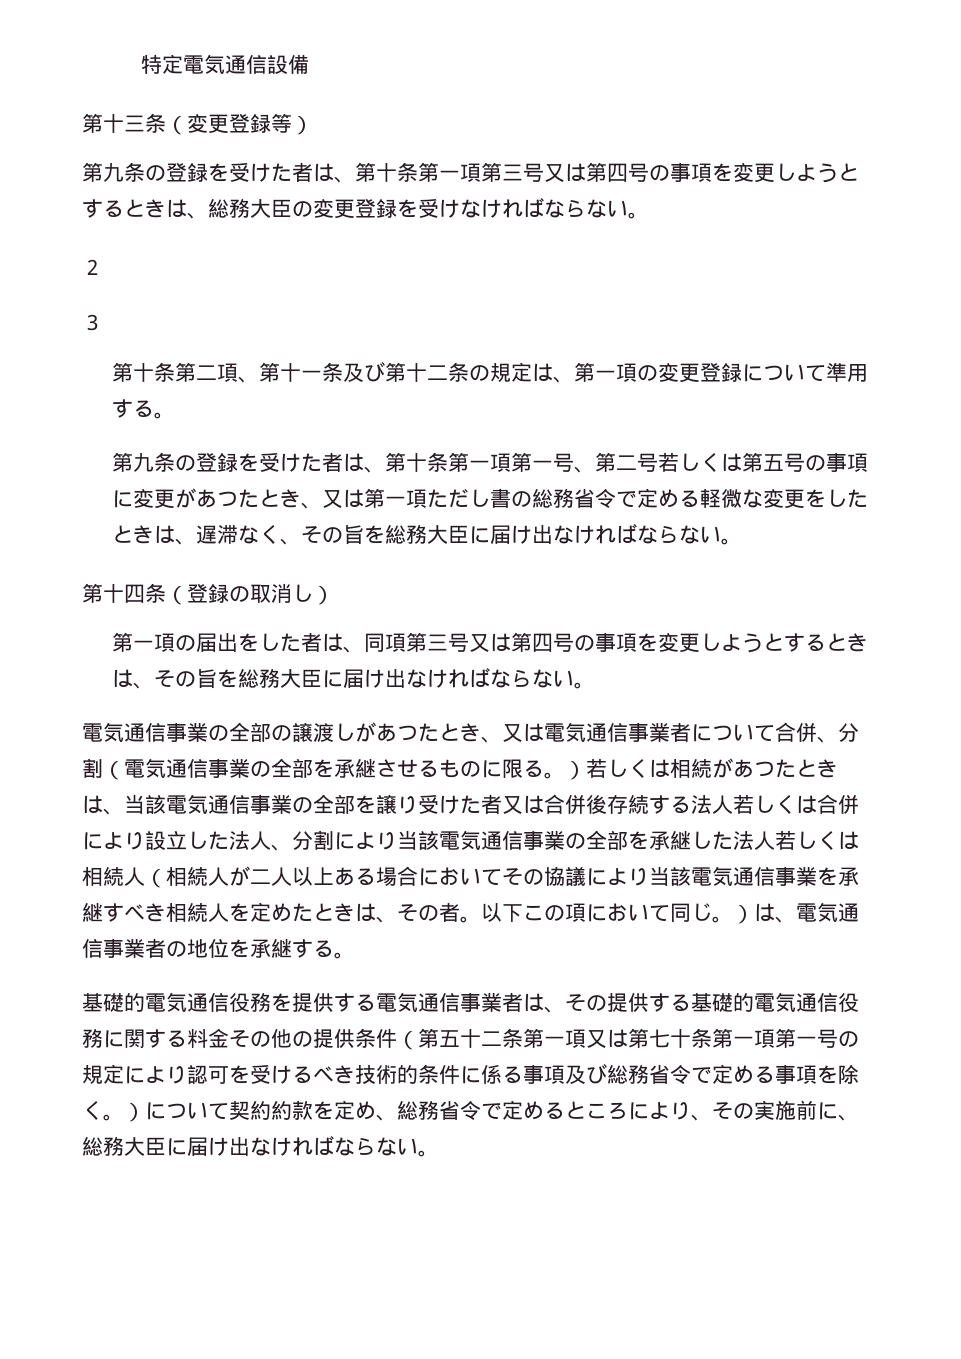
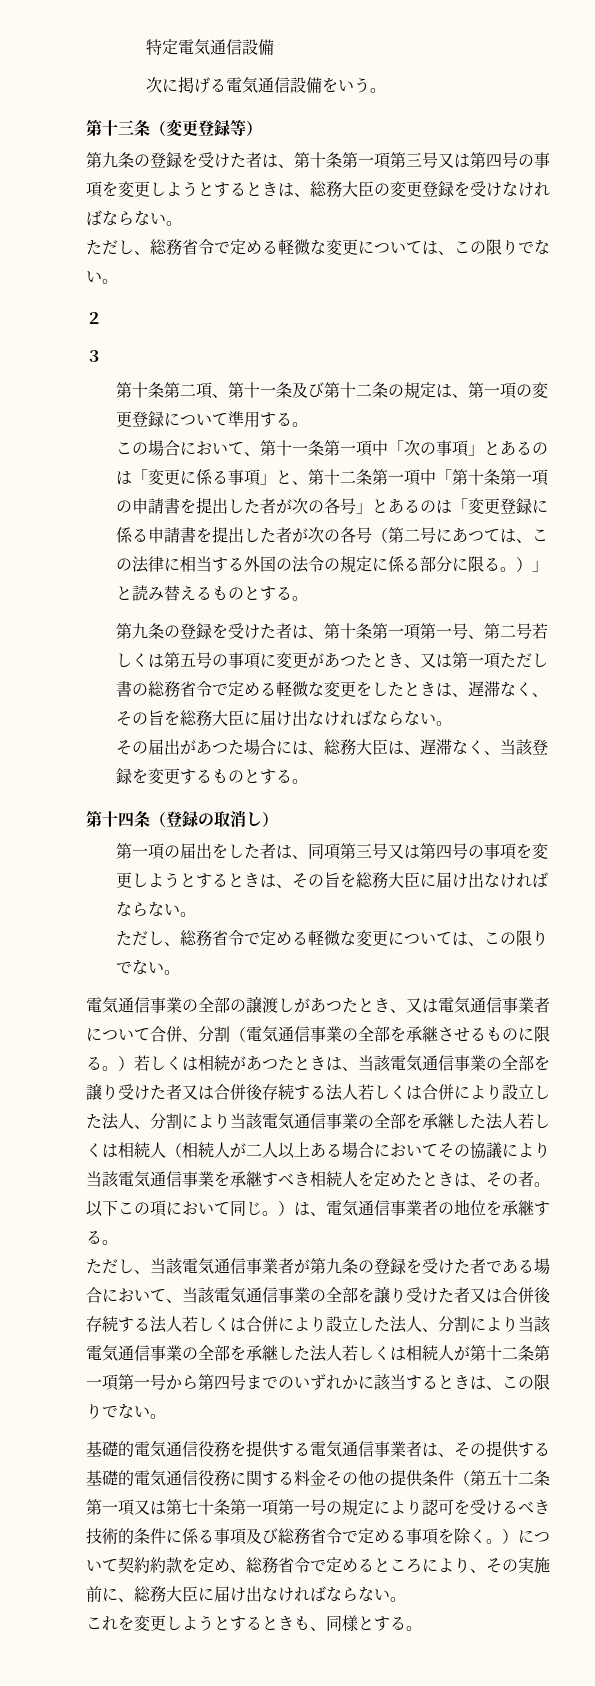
+ 次に掲げる電気通信設備をいう。
  第九条の登録を受けた者は、第十条第一項第三号又は第四号の事項を変更しようとするときは、総務大臣の変更登録を受けなければならない。
+ ただし、総務省令で定める軽微な変更については、この限りでない。
+ この場合において、第十一条第一項中「次の事項」とあるのは「変更に係る事項」と、第十二条第一項中「第十条第一項の申請書を提出した者が次の各号」とあるのは「変更登録に係る申請書を提出した者が次の各号（第二号にあつては、この法律に相当する外国の法令の規定に係る部分に限る。）」と読み替えるものとする。
+ その届出があつた場合には、総務大臣は、遅滞なく、当該登録を変更するものとする。
  第一項の届出をした者は、同項第三号又は第四号の事項を変更しようとするときは、その旨を総務大臣に届け出なければならない。
+ ただし、総務省令で定める軽微な変更については、この限りでない。
+ ただし、当該電気通信事業者が第九条の登録を受けた者である場合において、当該電気通信事業の全部を譲り受けた者又は合併後存続する法人若しくは合併により設立した法人、分割により当該電気通信事業の全部を承継した法人若しくは相続人が第十二条第一項第一号から第四号までのいずれかに該当するときは、この限りでない。
+ これを変更しようとするときも、同様とする。

